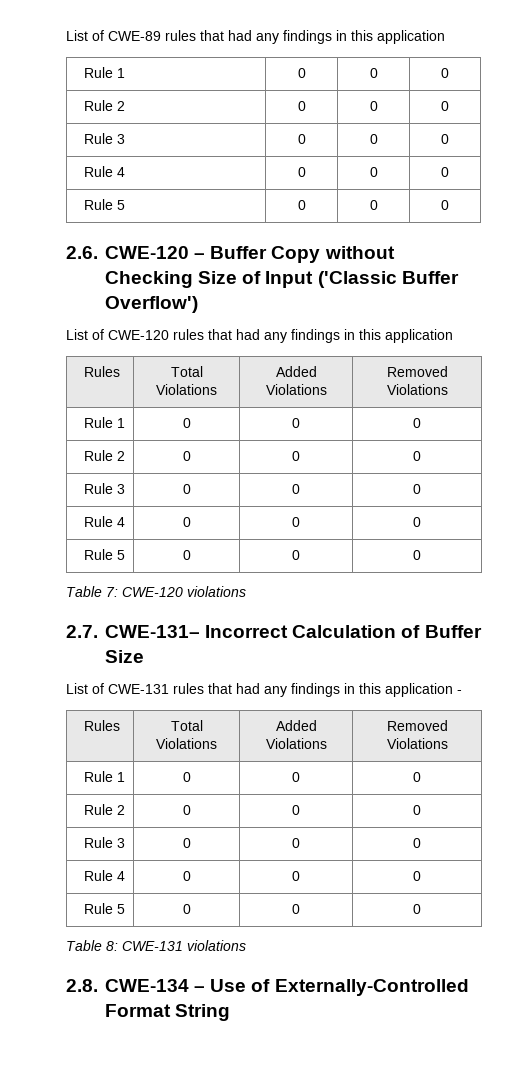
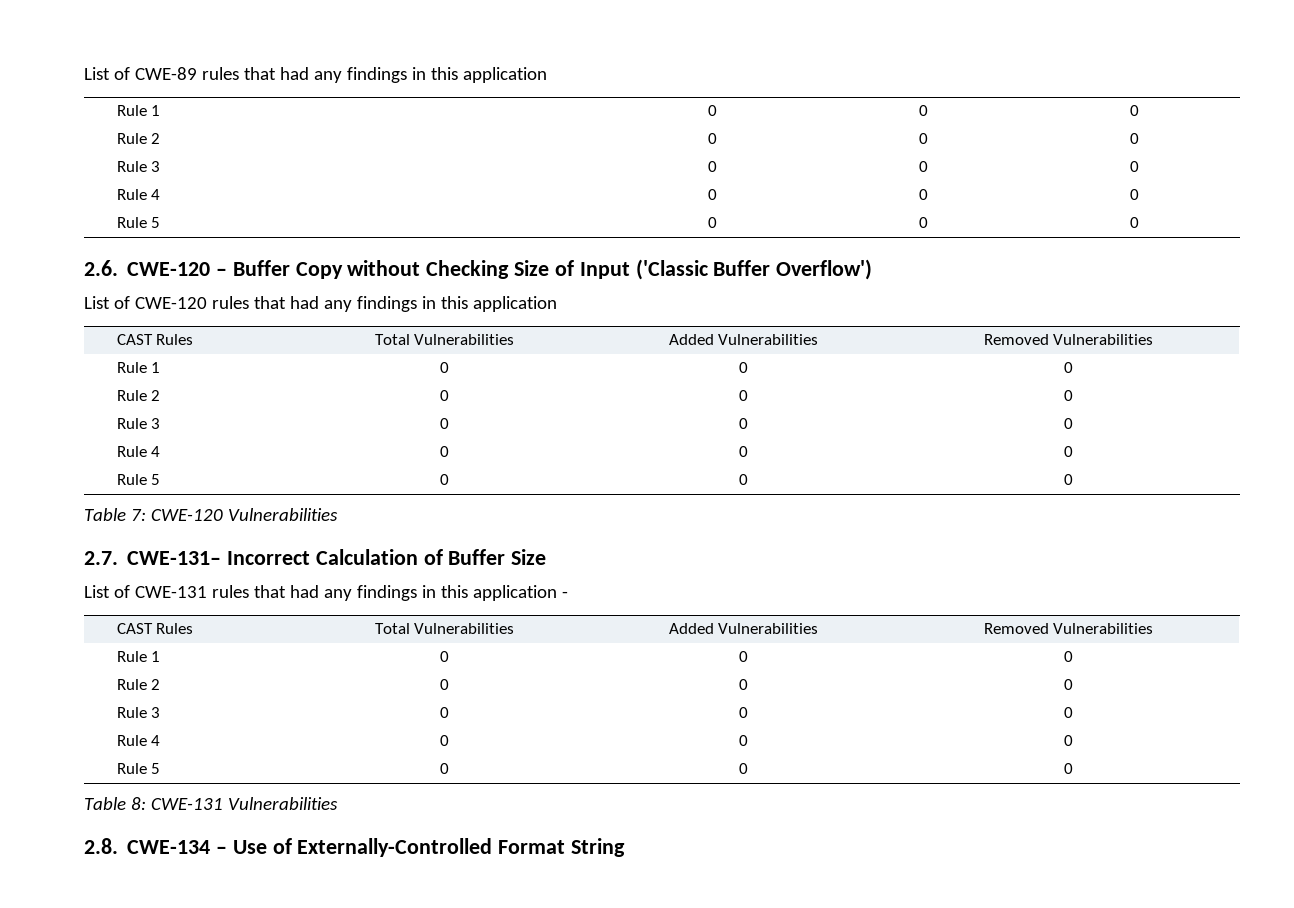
  List of CWE-120 rules that had any findings in this application
- Rules | Total Violations | Added Violations | Removed Violations
+ CAST Rules | Total Vulnerabilities | Added Vulnerabilities | Removed Vulnerabilities
- Table 7: CWE-120 violations
+ Table 7: CWE-120 Vulnerabilities
  List of CWE-131 rules that had any findings in this application -
- Rules | Total Violations | Added Violations | Removed Violations
+ CAST Rules | Total Vulnerabilities | Added Vulnerabilities | Removed Vulnerabilities
- Table 8: CWE-131 violations
+ Table 8: CWE-131 Vulnerabilities

